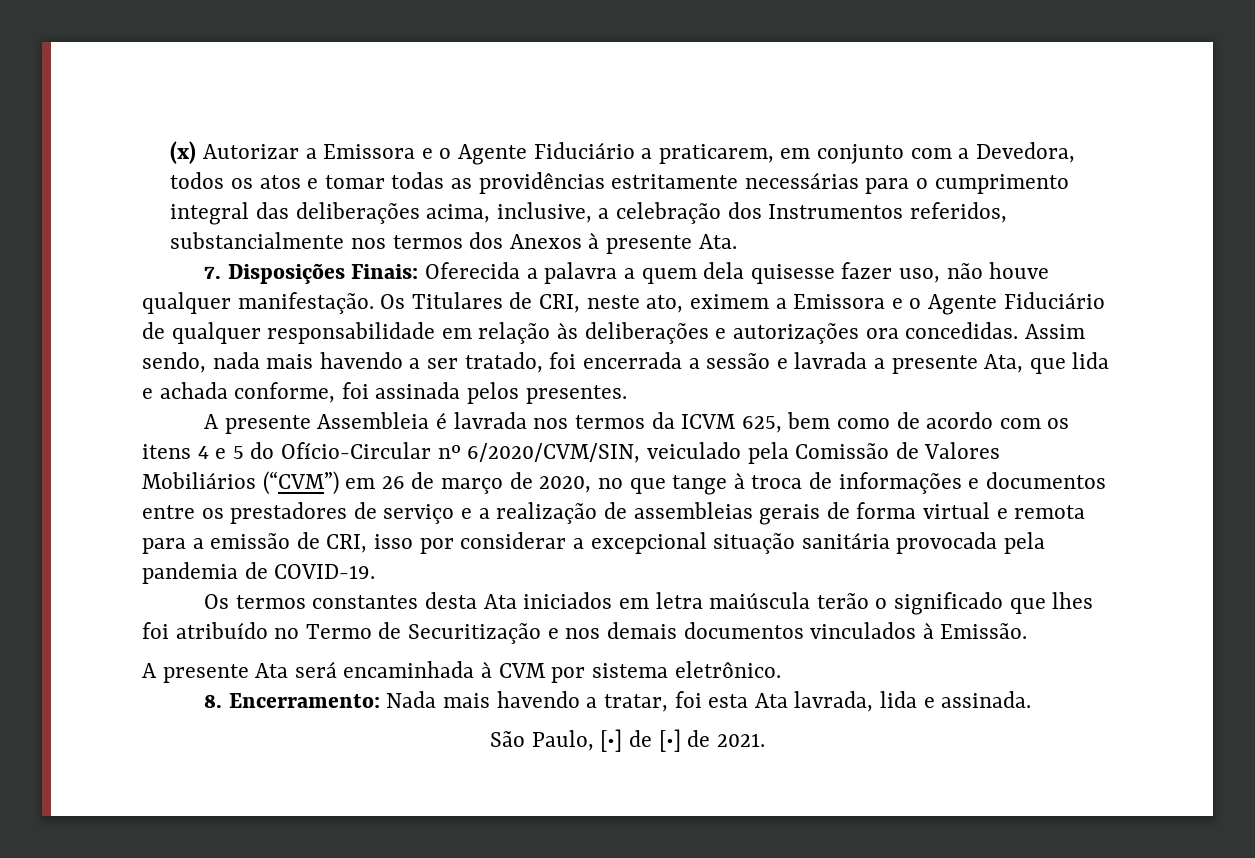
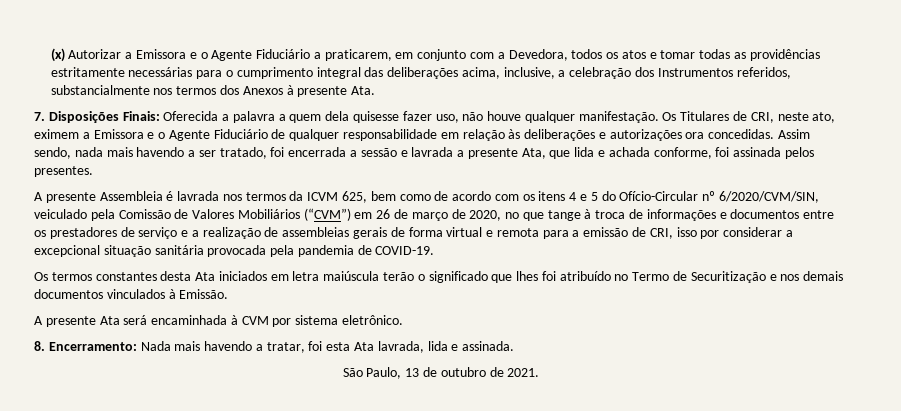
- São Paulo, [•] de [•] de 2021.
+ São Paulo, 13 de outubro de 2021.

